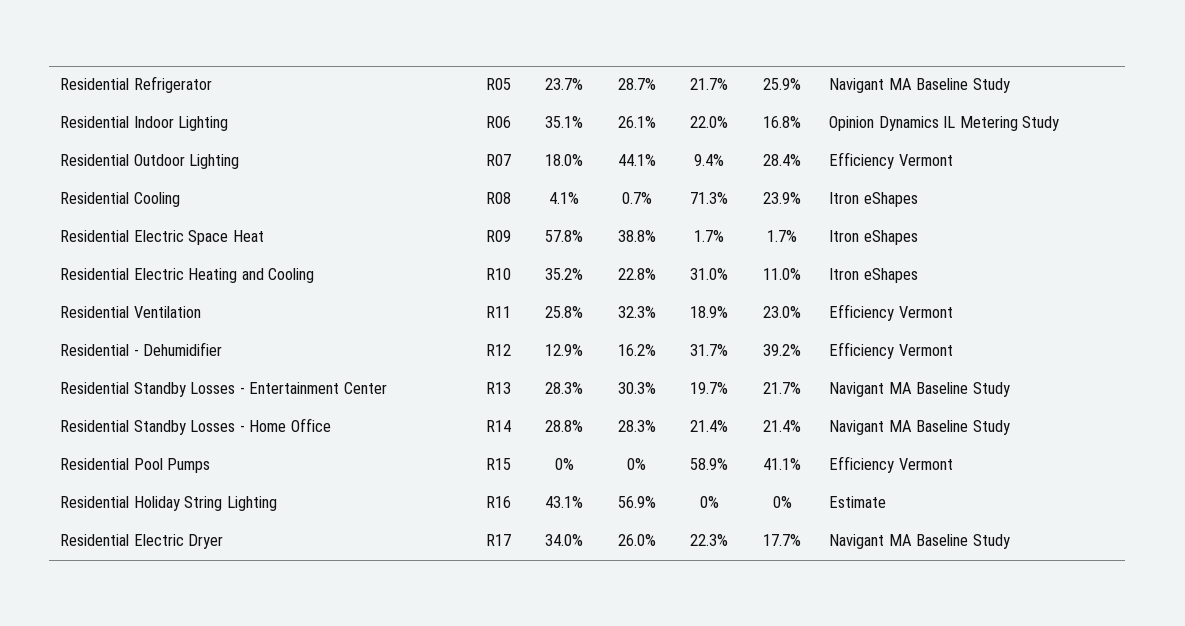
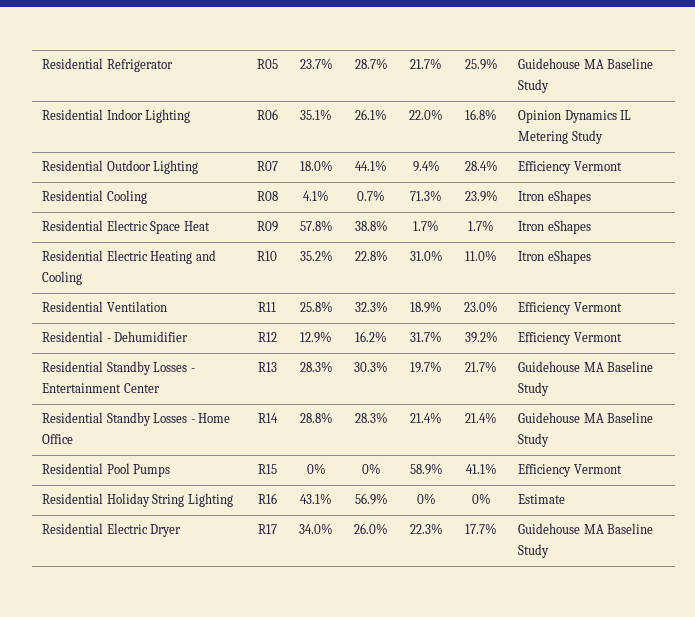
- Residential Refrigerator | R05 | 23.7% | 28.7% | 21.7% | 25.9% | Navigant MA Baseline Study
+ Residential Refrigerator | R05 | 23.7% | 28.7% | 21.7% | 25.9% | Guidehouse MA Baseline Study
- Residential Standby Losses - Entertainment Center | R13 | 28.3% | 30.3% | 19.7% | 21.7% | Navigant MA Baseline Study
+ Residential Standby Losses - Entertainment Center | R13 | 28.3% | 30.3% | 19.7% | 21.7% | Guidehouse MA Baseline Study
- Residential Standby Losses - Home Office | R14 | 28.8% | 28.3% | 21.4% | 21.4% | Navigant MA Baseline Study
+ Residential Standby Losses - Home Office | R14 | 28.8% | 28.3% | 21.4% | 21.4% | Guidehouse MA Baseline Study
- Residential Electric Dryer | R17 | 34.0% | 26.0% | 22.3% | 17.7% | Navigant MA Baseline Study
+ Residential Electric Dryer | R17 | 34.0% | 26.0% | 22.3% | 17.7% | Guidehouse MA Baseline Study

